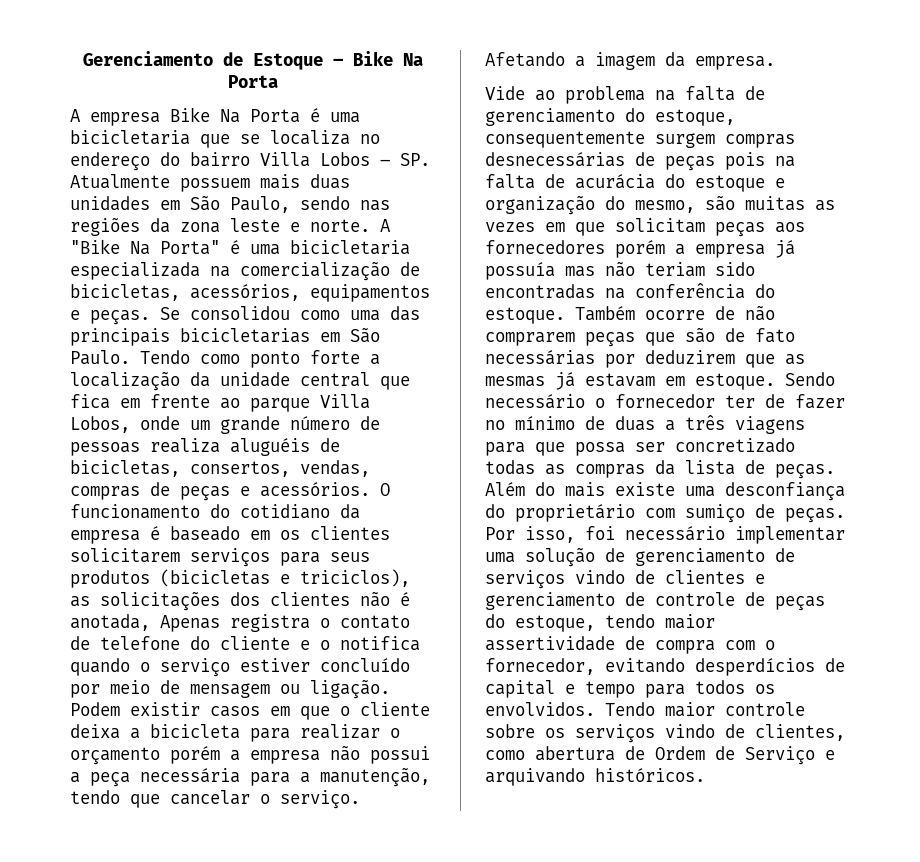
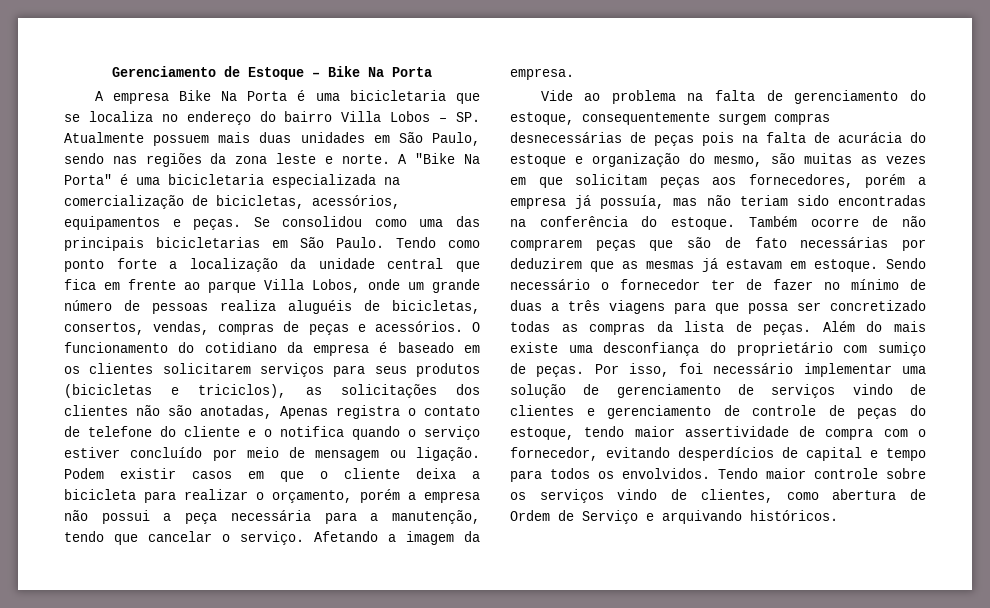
- O funcionamento do cotidiano da empresa é baseado em os clientes solicitarem serviços para seus produtos (bicicletas e triciclos), as solicitações dos clientes não é anotada, Apenas registra o contato de telefone do cliente e o notifica quando o serviço estiver concluído por meio de mensagem ou ligação.
+ O funcionamento do cotidiano da empresa é baseado em os clientes solicitarem serviços para seus produtos (bicicletas e triciclos), as solicitações dos clientes não são anotadas, Apenas registra o contato de telefone do cliente e o notifica quando o serviço estiver concluído por meio de mensagem ou ligação.
- Podem existir casos em que o cliente deixa a bicicleta para realizar o orçamento porém a empresa não possui a peça necessária para a manutenção, tendo que cancelar o serviço.
+ Podem existir casos em que o cliente deixa a bicicleta para realizar o orçamento, porém a empresa não possui a peça necessária para a manutenção, tendo que cancelar o serviço.
- Vide ao problema na falta de gerenciamento do estoque, consequentemente surgem compras desnecessárias de peças pois na falta de acurácia do estoque e organização do mesmo, são muitas as vezes em que solicitam peças aos fornecedores porém a empresa já possuía mas não teriam sido encontradas na conferência do estoque.
+ Vide ao problema na falta de gerenciamento do estoque, consequentemente surgem compras desnecessárias de peças pois na falta de acurácia do estoque e organização do mesmo, são muitas as vezes em que solicitam peças aos fornecedores, porém a empresa já possuía, mas não teriam sido encontradas na conferência do estoque.

